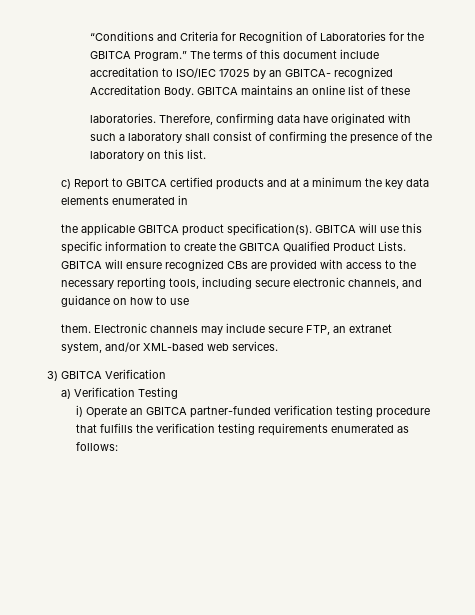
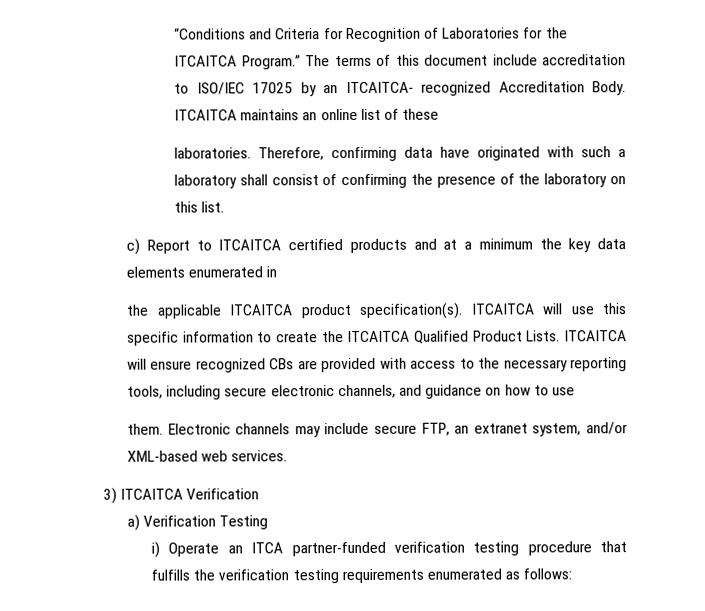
- “Conditions and Criteria for Recognition of Laboratories for the GBITCA Program.”
+ “Conditions and Criteria for Recognition of Laboratories for the ITCAITCA Program.”
- The terms of this document include accreditation to ISO/IEC 17025 by an GBITCA- recognized Accreditation Body.
+ The terms of this document include accreditation to ISO/IEC 17025 by an ITCAITCA- recognized Accreditation Body.
- GBITCA maintains an online list of these
+ ITCAITCA maintains an online list of these
- c) Report to GBITCA certified products and at a minimum the key data elements enumerated in
+ c) Report to ITCAITCA certified products and at a minimum the key data elements enumerated in
- the applicable GBITCA product specification(s).
+ the applicable ITCAITCA product specification(s).
- GBITCA will use this specific information to create the GBITCA Qualified Product Lists.
+ ITCAITCA will use this specific information to create the ITCAITCA Qualified Product Lists.
- GBITCA will ensure recognized CBs are provided with access to the necessary reporting tools, including secure electronic channels, and guidance on how to use
+ ITCAITCA will ensure recognized CBs are provided with access to the necessary reporting tools, including secure electronic channels, and guidance on how to use
- 3) GBITCA Verification
+ 3) ITCAITCA Verification
- i) Operate an GBITCA partner-funded verification testing procedure that fulfills the verification testing requirements enumerated as follows:
+ i) Operate an ITCA partner-funded verification testing procedure that fulfills the verification testing requirements enumerated as follows:

